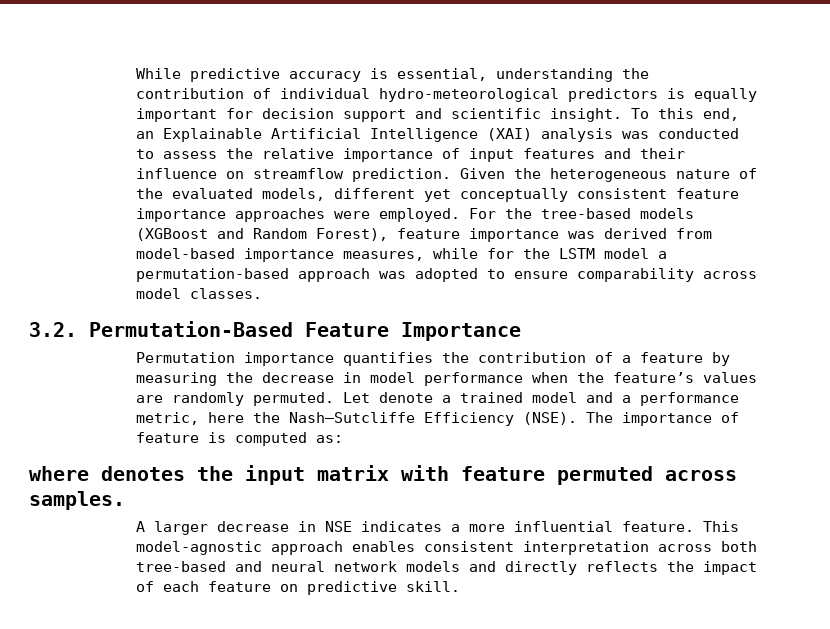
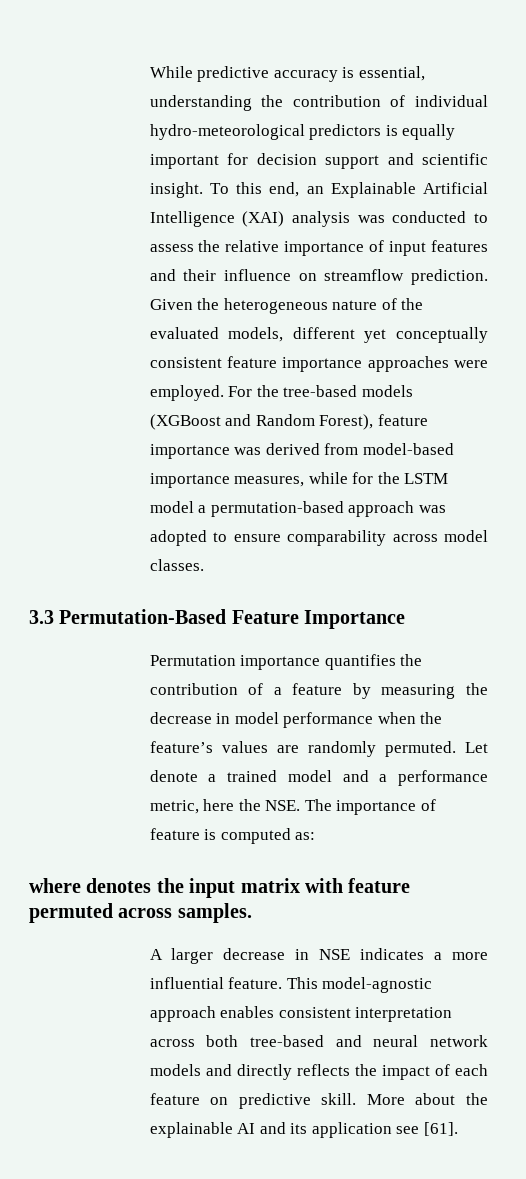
- 3.2. Permutation-Based Feature Importance
+ 3.3 Permutation-Based Feature Importance
- Let denote a trained model and a performance metric, here the Nash–Sutcliffe Efficiency (NSE). The importance of feature is computed as:
+ Let denote a trained model and a performance metric, here the NSE. The importance of feature is computed as:
+ More about the explainable AI and its application see [61].

